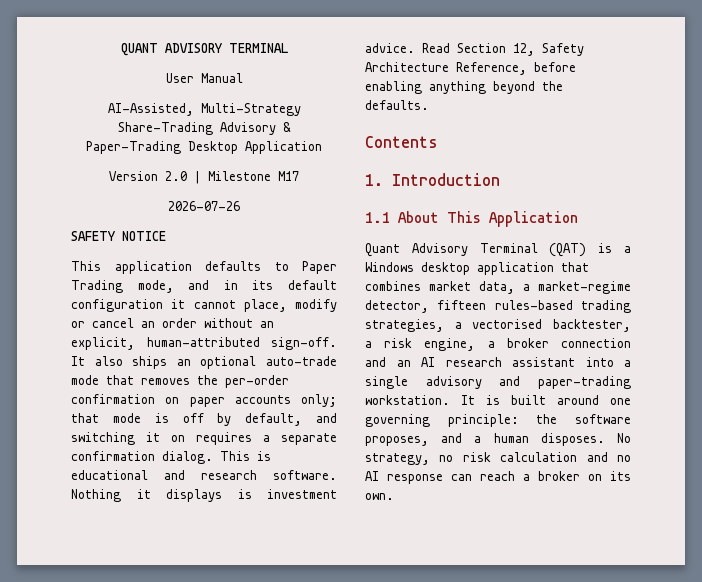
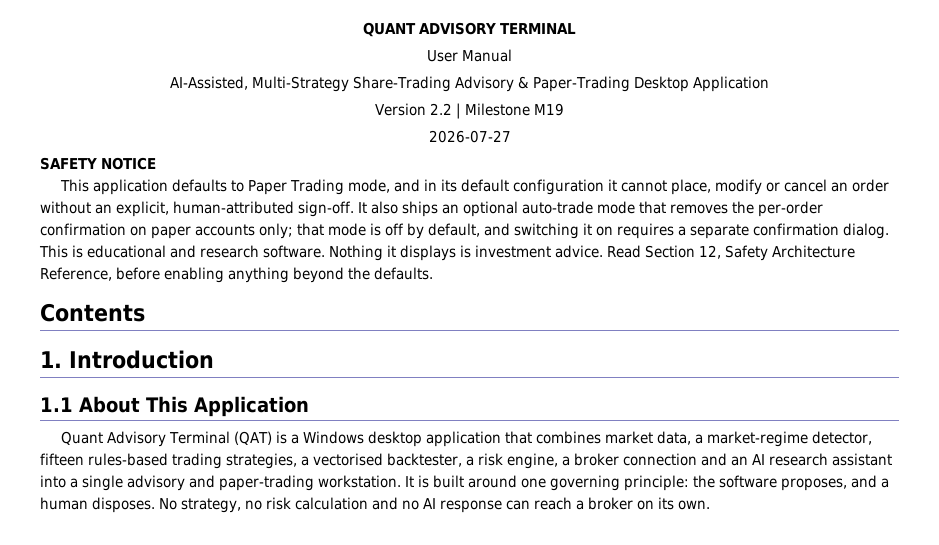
- Version 2.0 | Milestone M17
- 2026-07-26
+ Version 2.2 | Milestone M19
+ 2026-07-27

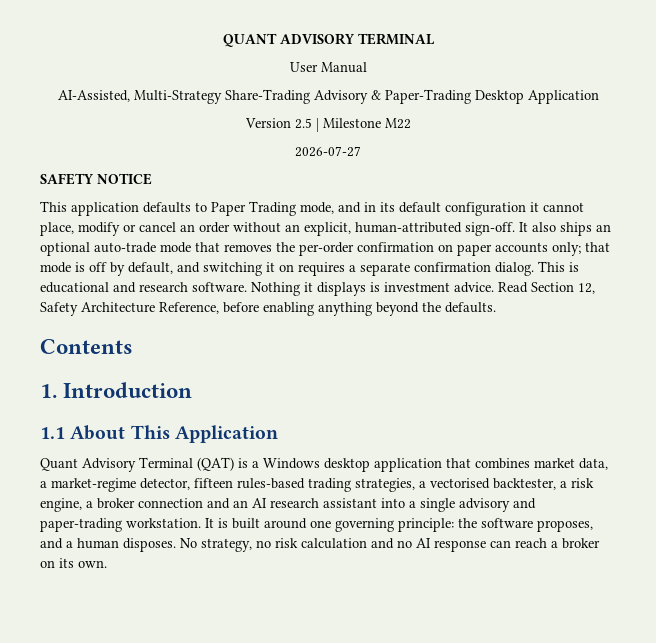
- Version 2.2 | Milestone M19
+ Version 2.5 | Milestone M22

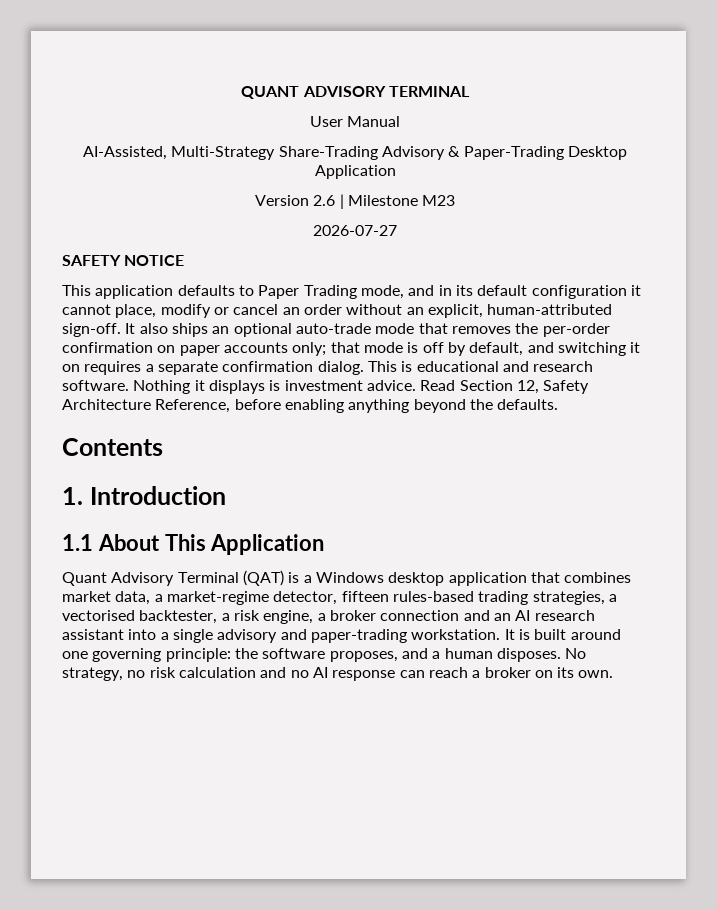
- Version 2.5 | Milestone M22
+ Version 2.6 | Milestone M23

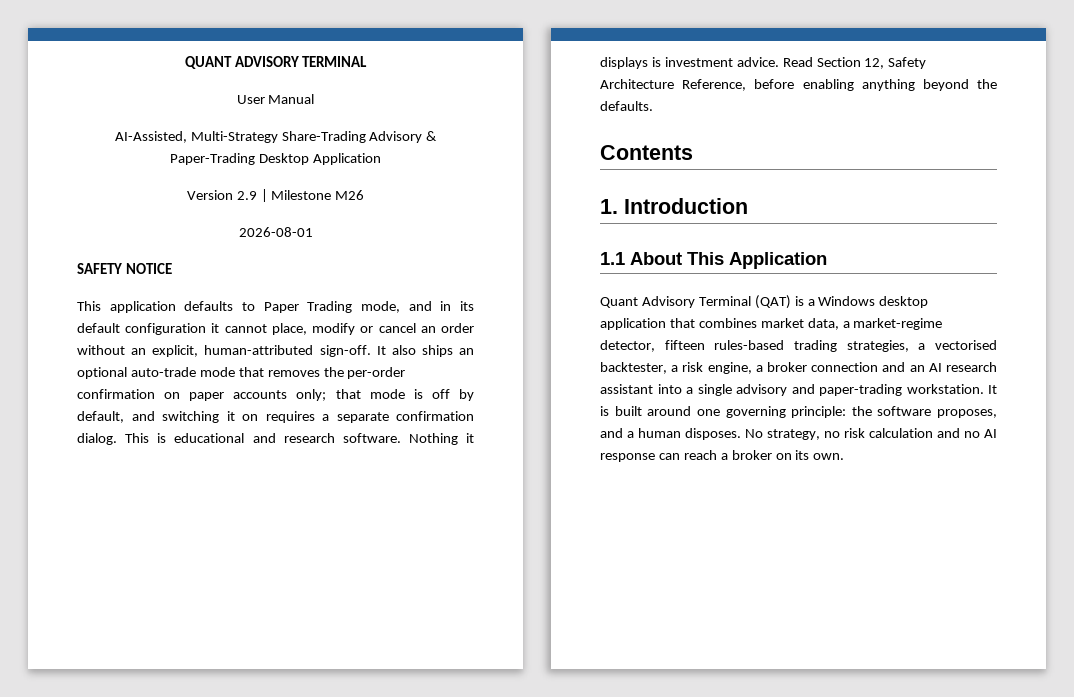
- Version 2.6 | Milestone M23
- 2026-07-27
+ Version 2.9 | Milestone M26
+ 2026-08-01

